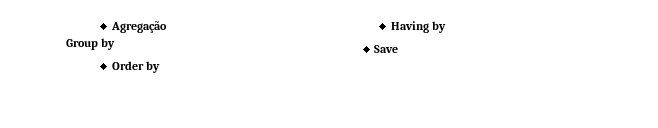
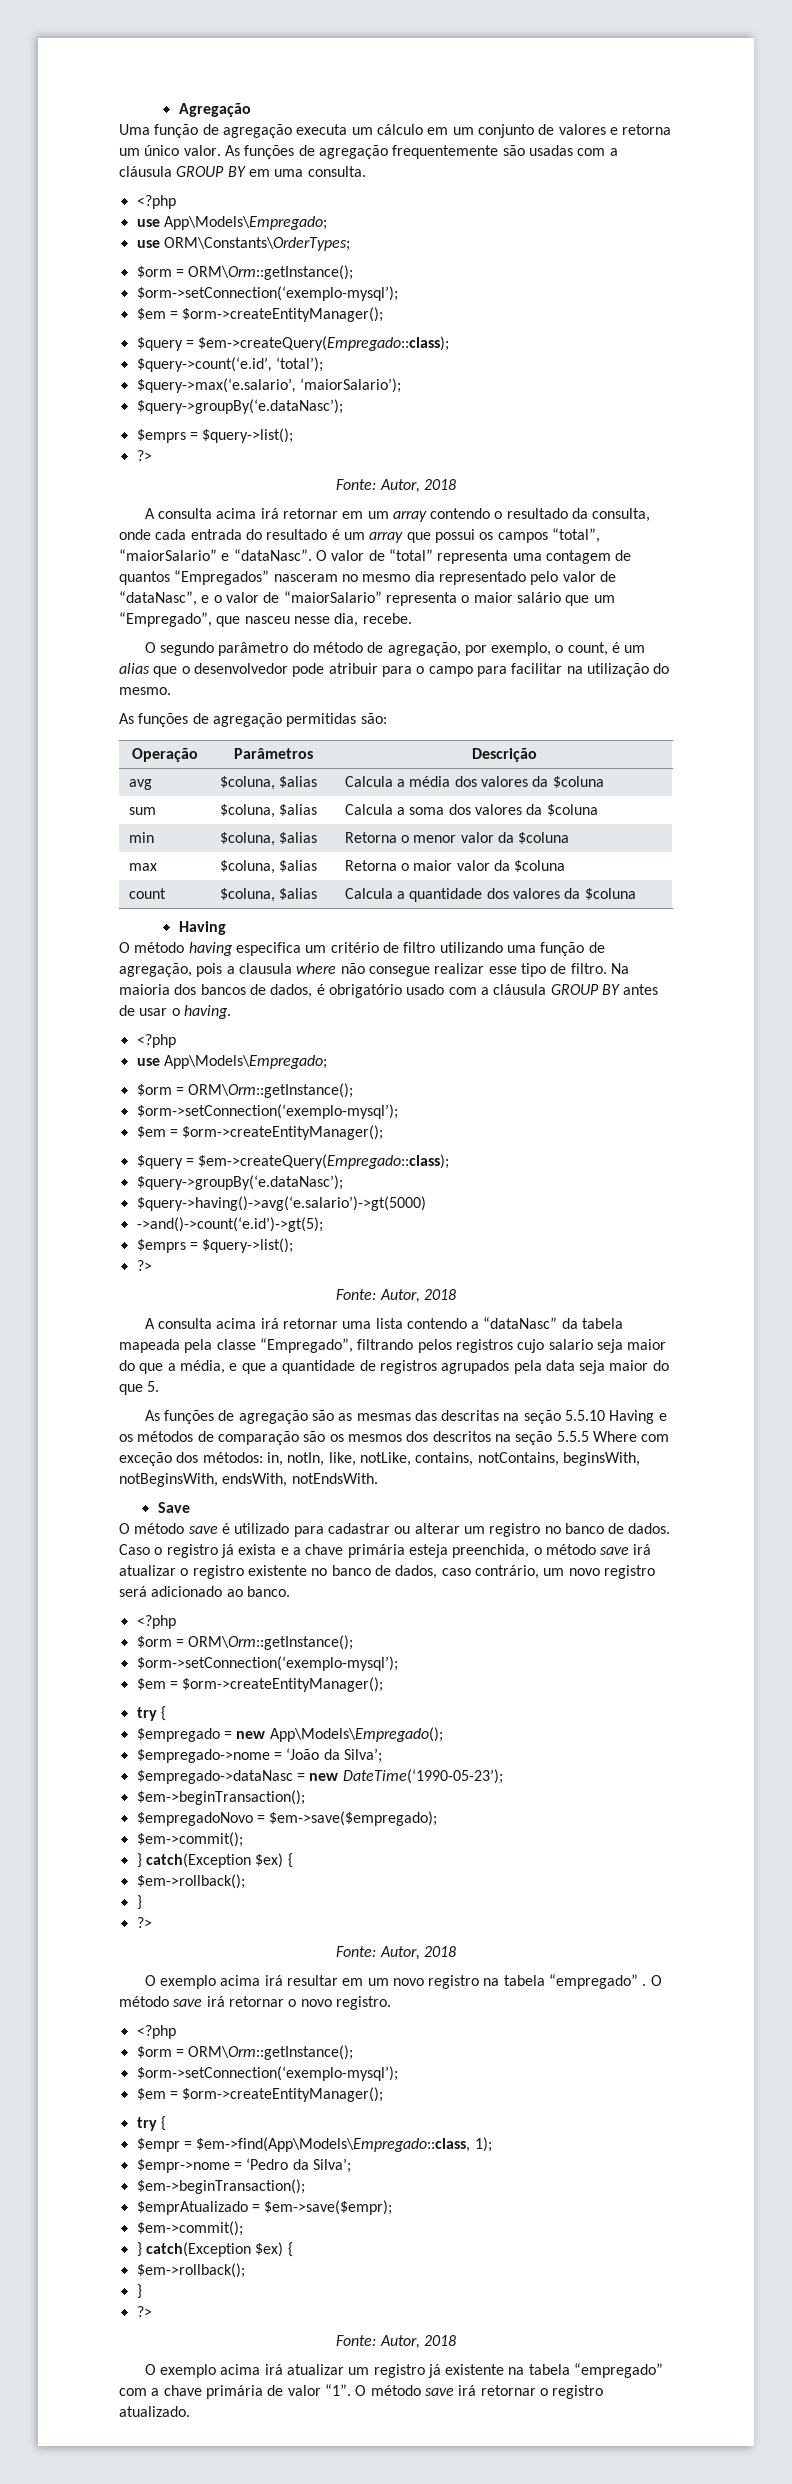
- Group by
- Order by
- Having by
+ Uma função de agregação executa um cálculo em um conjunto de valores e retorna um único valor. As funções de agregação frequentemente são usadas com a cláusula GROUP BY em uma consulta.
+ <?php
+ use App\Models\Empregado;
+ use ORM\Constants\OrderTypes;
+ $orm = ORM\Orm::getInstance();
+ $orm->setConnection(‘exemplo-mysql’);
+ $em = $orm->createEntityManager();
+ $query = $em->createQuery(Empregado::class);
+ $query->count(‘e.id’, ‘total’);
+ $query->max(‘e.salario’, ‘maiorSalario’);
+ $query->groupBy(‘e.dataNasc’);
+ $emprs = $query->list();
+ ?>
+ Fonte: Autor, 2018
+ A consulta acima irá retornar em um array contendo o resultado da consulta, onde cada entrada do resultado é um array que possui os campos “total”, “maiorSalario” e “dataNasc”. O valor de “total” representa uma contagem de quantos “Empregados” nasceram no mesmo dia representado pelo valor de “dataNasc”, e o valor de “maiorSalario” representa o maior salário que um “Empregado”, que nasceu nesse dia, recebe.
+ O segundo parâmetro do método de agregação, por exemplo, o count, é um alias que o desenvolvedor pode atribuir para o campo para facilitar na utilização do mesmo.
+ As funções de agregação permitidas são:
+ Operação | Parâmetros | Descrição
+ avg | $coluna, $alias | Calcula a média dos valores da $coluna
+ sum | $coluna, $alias | Calcula a soma dos valores da $coluna
+ min | $coluna, $alias | Retorna o menor valor da $coluna
+ max | $coluna, $alias | Retorna o maior valor da $coluna
+ count | $coluna, $alias | Calcula a quantidade dos valores da $coluna
+ Having
+ O método having especifica um critério de filtro utilizando uma função de agregação, pois a clausula where não consegue realizar esse tipo de filtro. Na maioria dos bancos de dados, é obrigatório usado com a cláusula GROUP BY antes de usar o having.
+ <?php
+ use App\Models\Empregado;
+ $orm = ORM\Orm::getInstance();
+ $orm->setConnection(‘exemplo-mysql’);
+ $em = $orm->createEntityManager();
+ $query = $em->createQuery(Empregado::class);
+ $query->groupBy(‘e.dataNasc’);
+ $query->having()->avg(‘e.salario’)->gt(5000)
+ ->and()->count(‘e.id’)->gt(5);
+ $emprs = $query->list();
+ ?>
+ Fonte: Autor, 2018
+ A consulta acima irá retornar uma lista contendo a “dataNasc” da tabela mapeada pela classe “Empregado”, filtrando pelos registros cujo salario seja maior do que a média, e que a quantidade de registros agrupados pela data seja maior do que 5.
+ As funções de agregação são as mesmas das descritas na seção 5.5.10 Having e os métodos de comparação são os mesmos dos descritos na seção 5.5.5 Where com exceção dos métodos: in, notIn, like, notLike, contains, notContains, beginsWith, notBeginsWith, endsWith, notEndsWith.
  Save
+ O método save é utilizado para cadastrar ou alterar um registro no banco de dados. Caso o registro já exista e a chave primária esteja preenchida, o método save irá atualizar o registro existente no banco de dados, caso contrário, um novo registro será adicionado ao banco.
+ <?php
+ $orm = ORM\Orm::getInstance();
+ $orm->setConnection(‘exemplo-mysql’);
+ $em = $orm->createEntityManager();
+ try {
+ $empregado = new App\Models\Empregado();
+ $empregado->nome = ‘João da Silva’;
+ $empregado->dataNasc = new DateTime(‘1990-05-23’);
+ $em->beginTransaction();
+ $empregadoNovo = $em->save($empregado);
+ $em->commit();
+ } catch(Exception $ex) {
+ $em->rollback();
+ }
+ ?>
+ Fonte: Autor, 2018
+ O exemplo acima irá resultar em um novo registro na tabela “empregado” . O método save irá retornar o novo registro.
+ <?php
+ $orm = ORM\Orm::getInstance();
+ $orm->setConnection(‘exemplo-mysql’);
+ $em = $orm->createEntityManager();
+ try {
+ $empr = $em->find(App\Models\Empregado::class, 1);
+ $empr->nome = ‘Pedro da Silva’;
+ $em->beginTransaction();
+ $emprAtualizado = $em->save($empr);
+ $em->commit();
+ } catch(Exception $ex) {
+ $em->rollback();
+ }
+ ?>
+ Fonte: Autor, 2018
+ O exemplo acima irá atualizar um registro já existente na tabela “empregado” com a chave primária de valor “1”. O método save irá retornar o registro atualizado.

